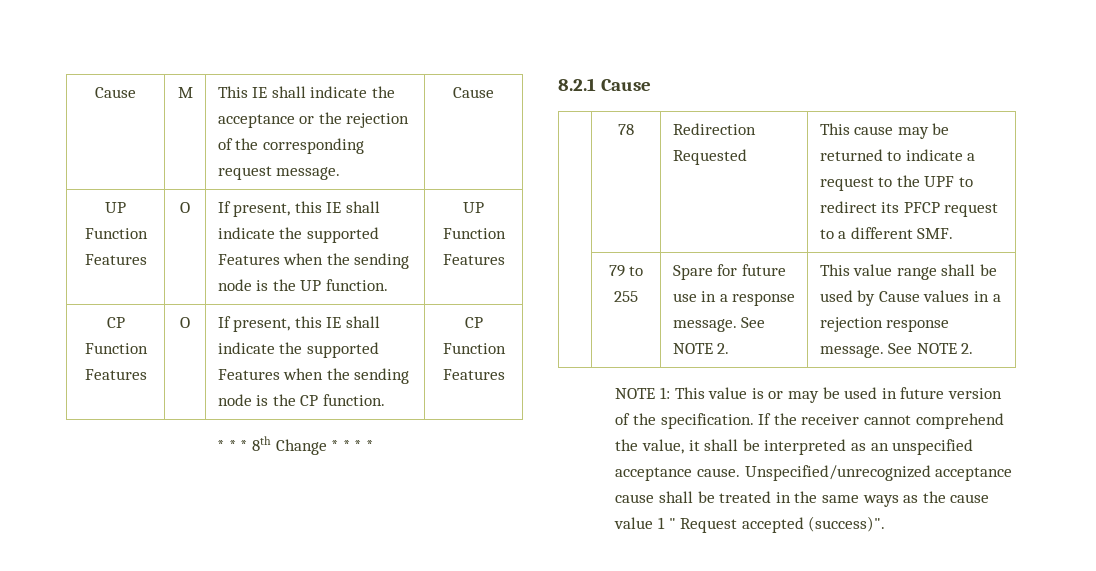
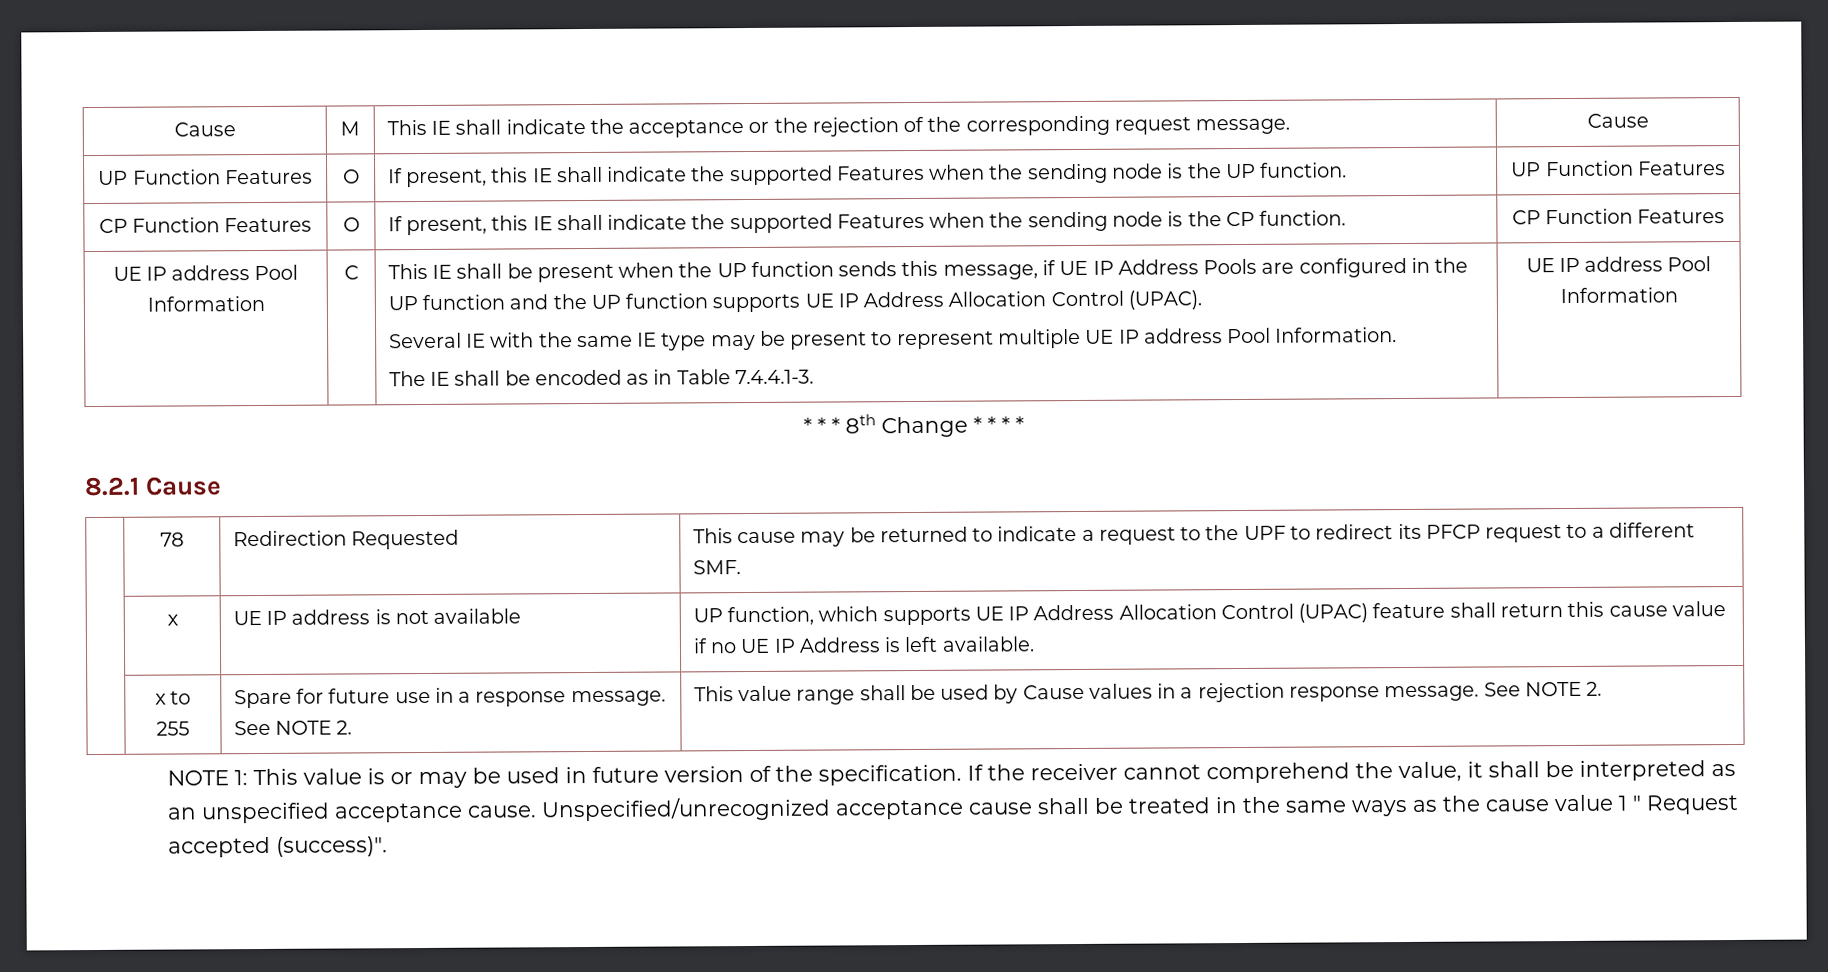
+ UE IP address Pool Information | C | This IE shall be present when the UP function sends this message, if UE IP Address Pools are configured in the UP function and the UP function supports UE IP Address Allocation Control (UPAC).
+ Several IE with the same IE type may be present to represent multiple UE IP address Pool Information.
+ The IE shall be encoded as in Table 7.4.4.1-3. | UE IP address Pool Information
- | 79 to 255 | Spare for future use in a response message. See NOTE 2. | This value range shall be used by Cause values in a rejection response message. See NOTE 2.
+ | x | UE IP address is not available | UP function, which supports UE IP Address Allocation Control (UPAC) feature shall return this cause value if no UE IP Address is left available.
+ | x to 255 | Spare for future use in a response message. See NOTE 2. | This value range shall be used by Cause values in a rejection response message. See NOTE 2.

